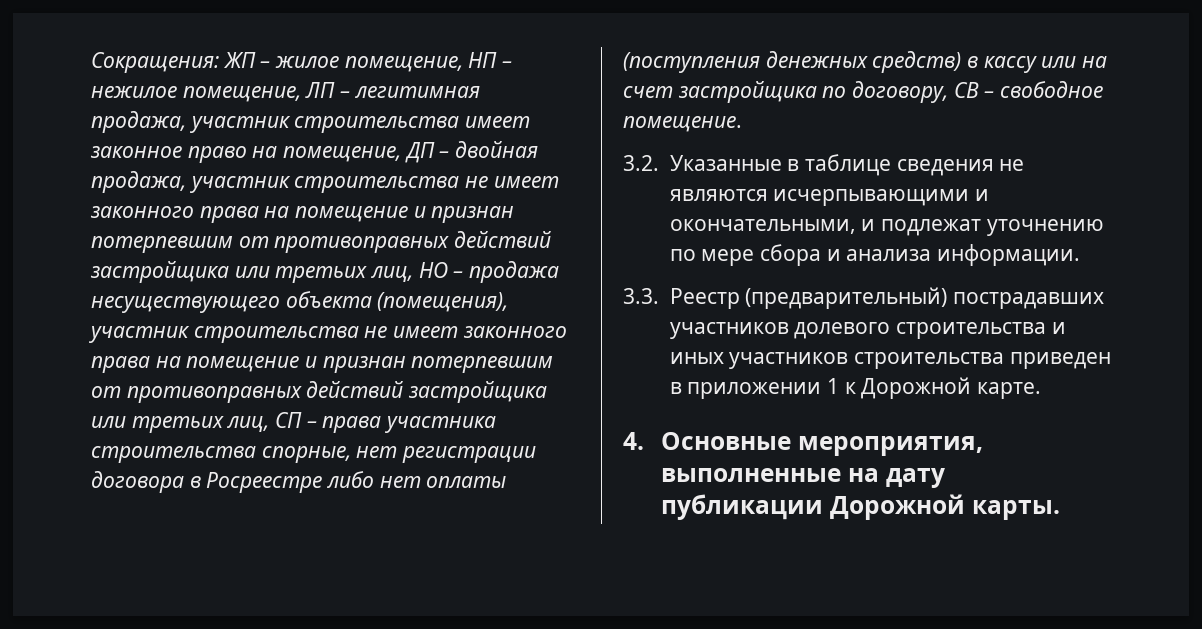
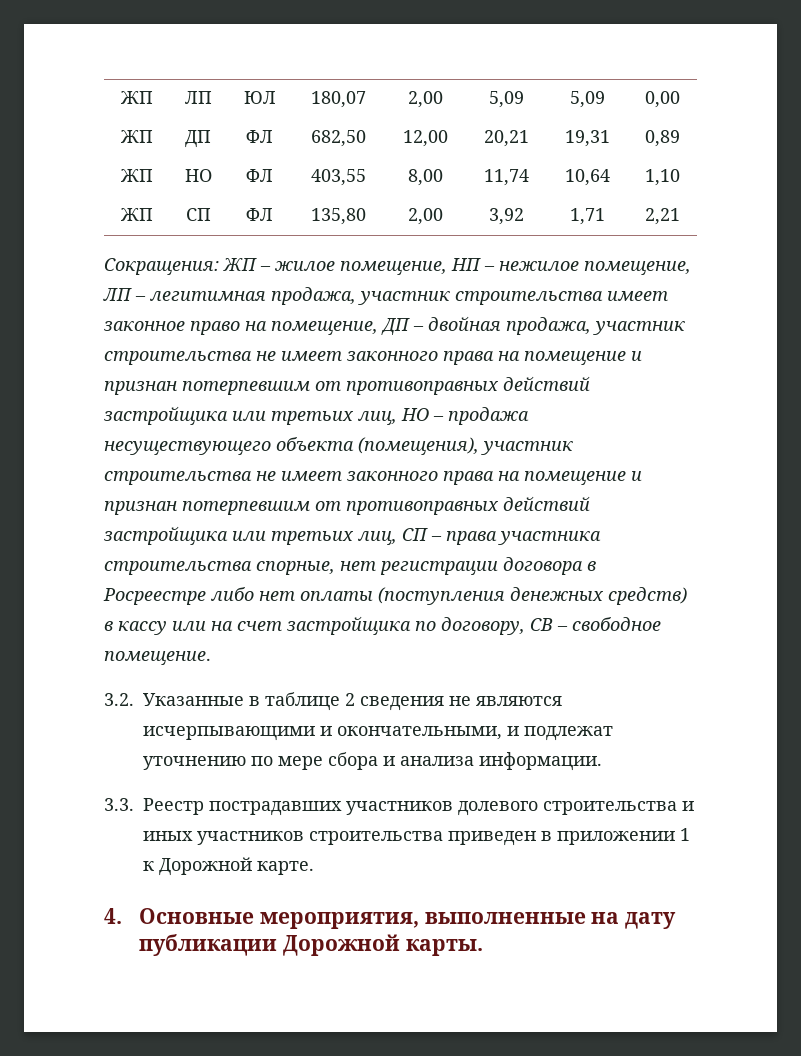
+ ЖП | ЛП | ЮЛ | 180,07 | 2,00 | 5,09 | 5,09 | 0,00
+ ЖП | ДП | ФЛ | 682,50 | 12,00 | 20,21 | 19,31 | 0,89
+ ЖП | НО | ФЛ | 403,55 | 8,00 | 11,74 | 10,64 | 1,10
+ ЖП | СП | ФЛ | 135,80 | 2,00 | 3,92 | 1,71 | 2,21
- 3.2. Указанные в таблице сведения не являются исчерпывающими и окончательными, и подлежат уточнению по мере сбора и анализа информации.
+ 3.2. Указанные в таблице 2 сведения не являются исчерпывающими и окончательными, и подлежат уточнению по мере сбора и анализа информации.
- 3.3. Реестр (предварительный) пострадавших участников долевого строительства и иных участников строительства приведен в приложении 1 к Дорожной карте.
+ 3.3. Реестр пострадавших участников долевого строительства и иных участников строительства приведен в приложении 1 к Дорожной карте.

